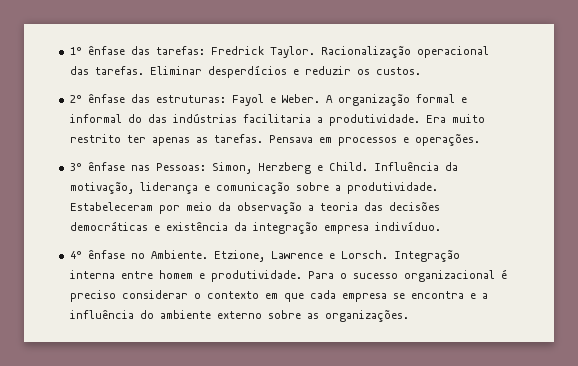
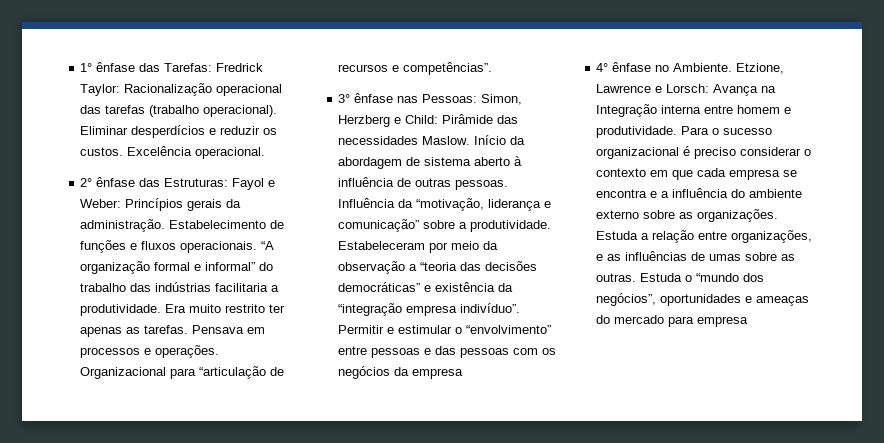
- 1° ênfase das tarefas: Fredrick Taylor. Racionalização operacional das tarefas.
+ 1° ênfase das Tarefas: Fredrick Taylor: Racionalização operacional das tarefas (trabalho operacional).
+ Excelência operacional.
- 2° ênfase das estruturas: Fayol e Weber. A organização formal e informal do das indústrias facilitaria a produtividade.
+ 2° ênfase das Estruturas: Fayol e Weber: Princípios gerais da administração. Estabelecimento de funções e fluxos operacionais. “A organização formal e informal” do trabalho das indústrias facilitaria a produtividade.
+ Organizacional para “articulação de recursos e competências”.
- 3° ênfase nas Pessoas: Simon, Herzberg e Child.
+ 3° ênfase nas Pessoas: Simon, Herzberg e Child: Pirâmide das necessidades Maslow. Início da abordagem de sistema aberto à influência de outras pessoas.
- Influência da motivação, liderança e comunicação sobre a produtividade.
+ Influência da “motivação, liderança e comunicação” sobre a produtividade.
- Estabeleceram por meio da observação a teoria das decisões democráticas e existência da integração empresa indivíduo.
+ Estabeleceram por meio da observação a “teoria das decisões democráticas” e existência da “integração empresa indivíduo”. Permitir e estimular o “envolvimento” entre pessoas e das pessoas com os negócios da empresa
- Etzione, Lawrence e Lorsch. Integração interna entre homem e produtividade.
+ Etzione, Lawrence e Lorsch: Avança na Integração interna entre homem e produtividade.
+ Estuda a relação entre organizações, e as influências de umas sobre as outras. Estuda o “mundo dos negócios”, oportunidades e ameaças do mercado para empresa

